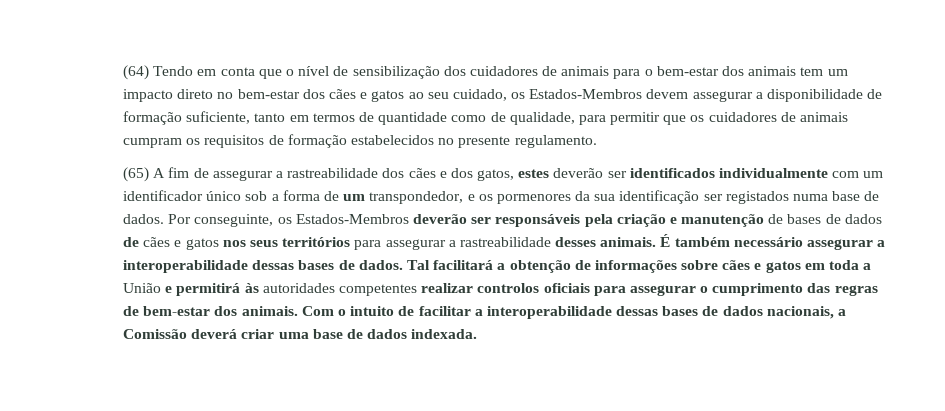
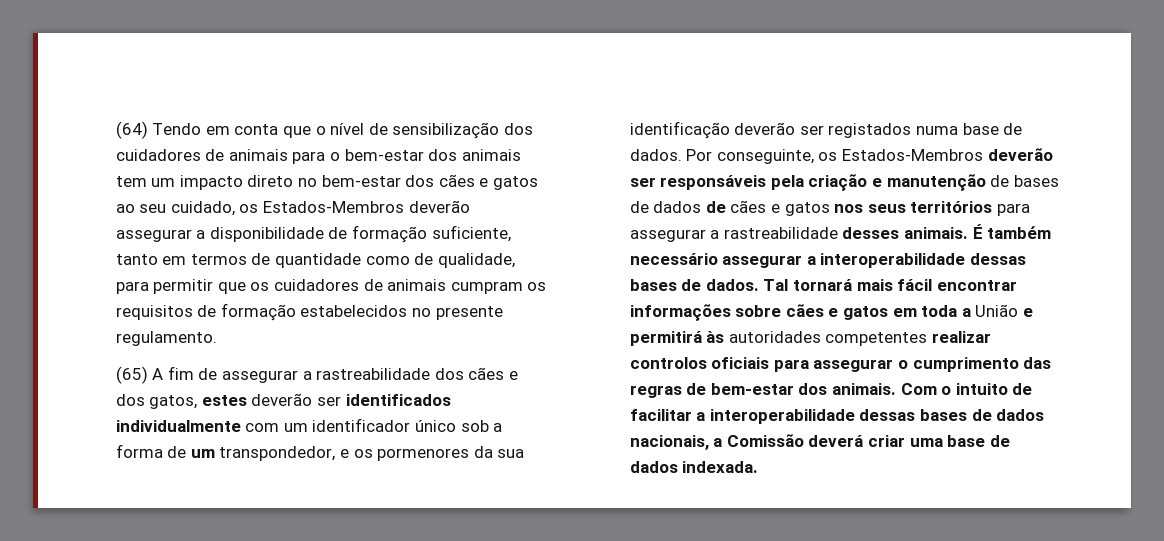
- (64) Tendo em conta que o nível de sensibilização dos cuidadores de animais para o bem-estar dos animais tem um impacto direto no bem-estar dos cães e gatos ao seu cuidado, os Estados-Membros devem assegurar a disponibilidade de formação suficiente, tanto em termos de quantidade como de qualidade, para permitir que os cuidadores de animais cumpram os requisitos de formação estabelecidos no presente regulamento.
+ (64) Tendo em conta que o nível de sensibilização dos cuidadores de animais para o bem-estar dos animais tem um impacto direto no bem-estar dos cães e gatos ao seu cuidado, os Estados-Membros deverão assegurar a disponibilidade de formação suficiente, tanto em termos de quantidade como de qualidade, para permitir que os cuidadores de animais cumpram os requisitos de formação estabelecidos no presente regulamento.
- (65) A fim de assegurar a rastreabilidade dos cães e dos gatos, estes deverão ser identificados individualmente com um identificador único sob a forma de um transpondedor, e os pormenores da sua identificação ser registados numa base de dados.
+ (65) A fim de assegurar a rastreabilidade dos cães e dos gatos, estes deverão ser identificados individualmente com um identificador único sob a forma de um transpondedor, e os pormenores da sua identificação deverão ser registados numa base de dados.
- Tal facilitará a obtenção de informações sobre cães e gatos em toda a União e permitirá às autoridades competentes realizar controlos oficiais para assegurar o cumprimento das regras de bem-estar dos animais.
+ Tal tornará mais fácil encontrar informações sobre cães e gatos em toda a União e permitirá às autoridades competentes realizar controlos oficiais para assegurar o cumprimento das regras de bem-estar dos animais.

